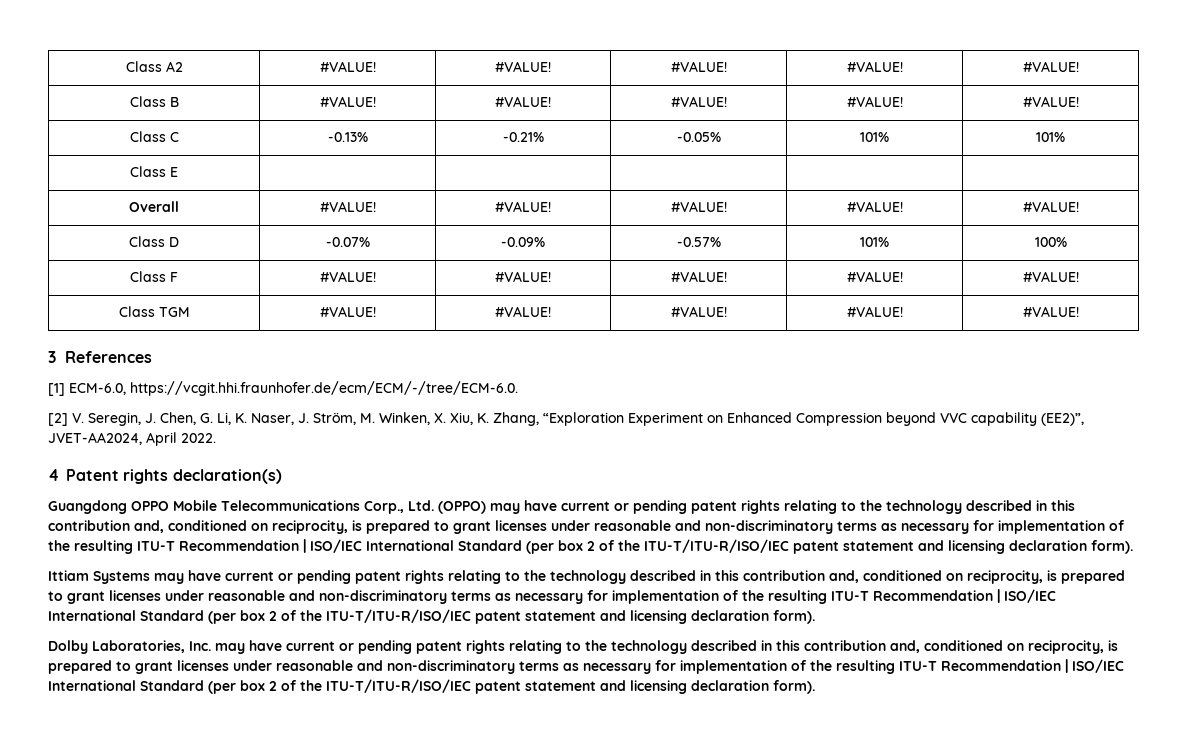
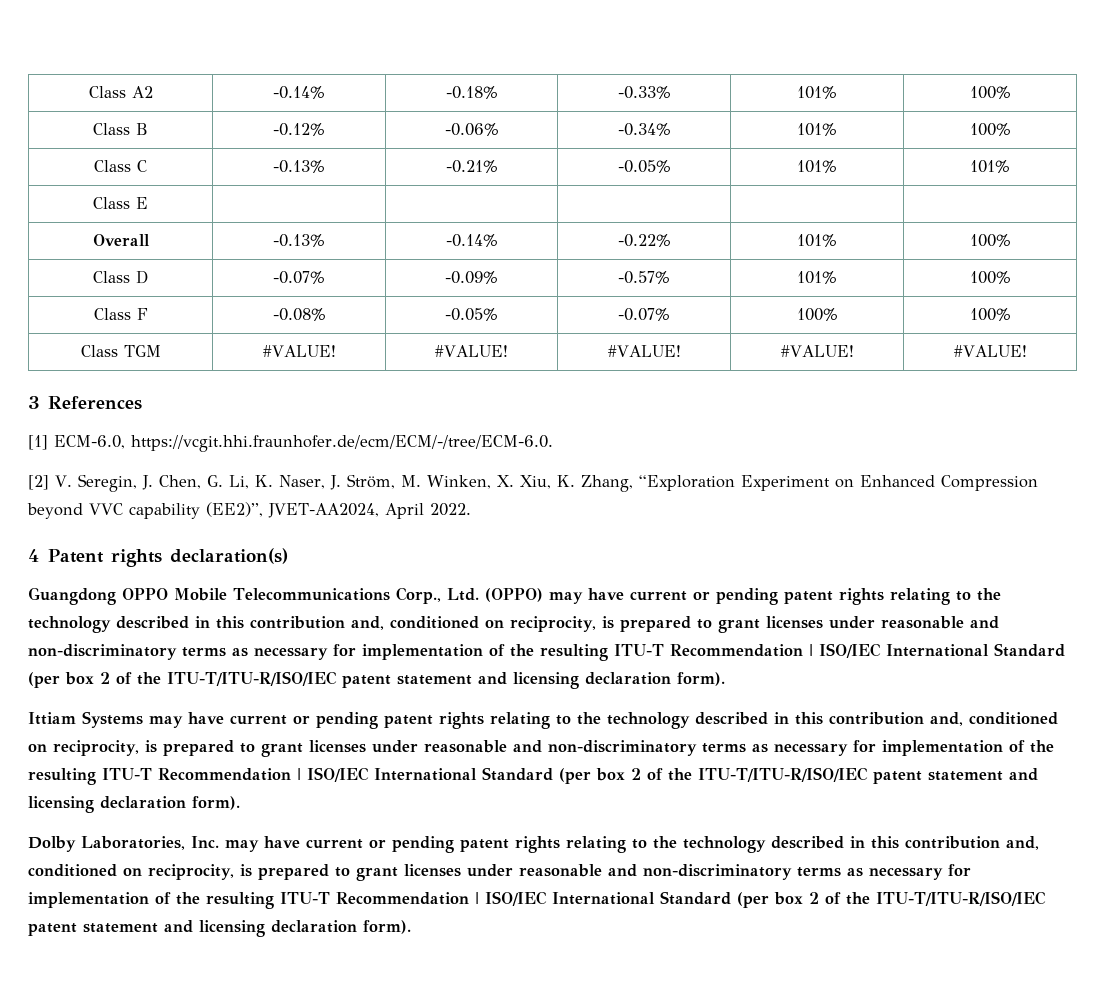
- Class A2 | #VALUE! | #VALUE! | #VALUE! | #VALUE! | #VALUE!
- Class B | #VALUE! | #VALUE! | #VALUE! | #VALUE! | #VALUE!
+ Class A2 | -0.14% | -0.18% | -0.33% | 101% | 100%
+ Class B | -0.12% | -0.06% | -0.34% | 101% | 100%
- Overall | #VALUE! | #VALUE! | #VALUE! | #VALUE! | #VALUE!
+ Overall | -0.13% | -0.14% | -0.22% | 101% | 100%
- Class F | #VALUE! | #VALUE! | #VALUE! | #VALUE! | #VALUE!
+ Class F | -0.08% | -0.05% | -0.07% | 100% | 100%

